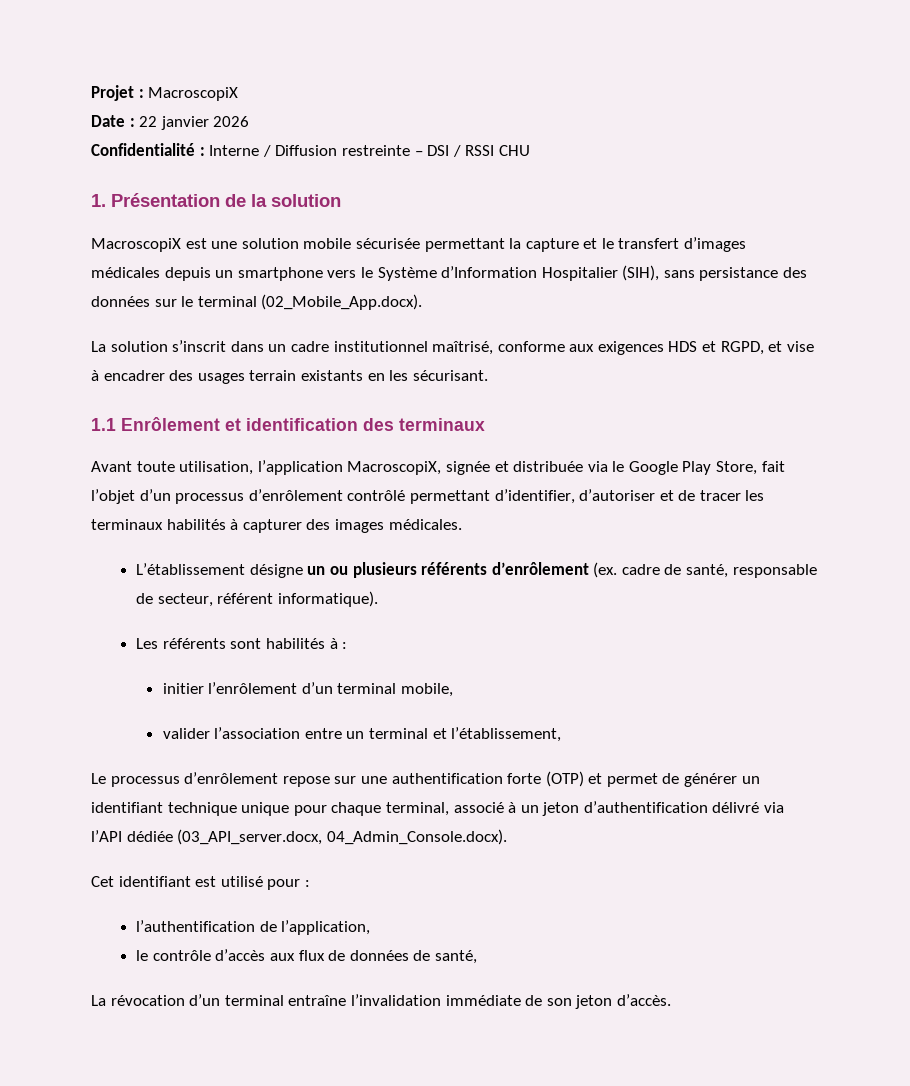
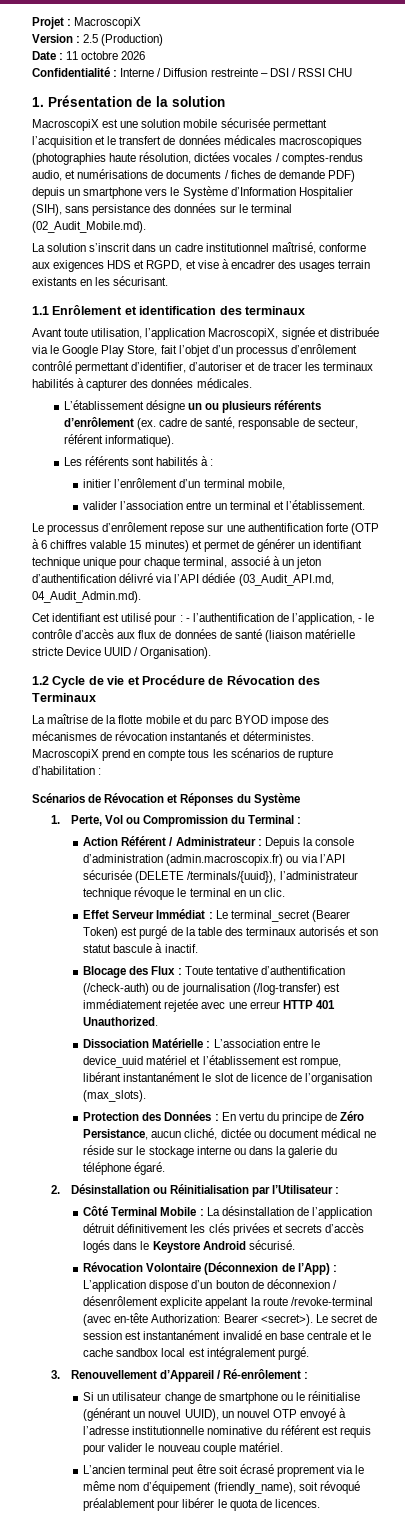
+ Version : 2.5 (Production)
- Date : 22 janvier 2026
+ Date : 11 octobre 2026
- MacroscopiX est une solution mobile sécurisée permettant la capture et le transfert d’images médicales depuis un smartphone vers le Système d’Information Hospitalier (SIH), sans persistance des données sur le terminal (02_Mobile_App.docx).
+ MacroscopiX est une solution mobile sécurisée permettant l’acquisition et le transfert de données médicales macroscopiques (photographies haute résolution, dictées vocales / comptes-rendus audio, et numérisations de documents / fiches de demande PDF) depuis un smartphone vers le Système d’Information Hospitalier (SIH), sans persistance des données sur le terminal (02_Audit_Mobile.md).
- Avant toute utilisation, l’application MacroscopiX, signée et distribuée via le Google Play Store, fait l’objet d’un processus d’enrôlement contrôlé permettant d’identifier, d’autoriser et de tracer les terminaux habilités à capturer des images médicales.
+ Avant toute utilisation, l’application MacroscopiX, signée et distribuée via le Google Play Store, fait l’objet d’un processus d’enrôlement contrôlé permettant d’identifier, d’autoriser et de tracer les terminaux habilités à capturer des données médicales.
- valider l’association entre un terminal et l’établissement,
+ valider l’association entre un terminal et l’établissement.
- Le processus d’enrôlement repose sur une authentification forte (OTP) et permet de générer un identifiant technique unique pour chaque terminal, associé à un jeton d’authentification délivré via l’API dédiée (03_API_server.docx, 04_Admin_Console.docx).
+ Le processus d’enrôlement repose sur une authentification forte (OTP à 6 chiffres valable 15 minutes) et permet de générer un identifiant technique unique pour chaque terminal, associé à un jeton d’authentification délivré via l’API dédiée (03_Audit_API.md, 04_Audit_Admin.md).
- Cet identifiant est utilisé pour :
- l’authentification de l’application,
- le contrôle d’accès aux flux de données de santé,
- La révocation d’un terminal entraîne l’invalidation immédiate de son jeton d’accès.
+ Cet identifiant est utilisé pour : - l’authentification de l’application, - le contrôle d’accès aux flux de données de santé (liaison matérielle stricte Device UUID / Organisation).
+ 1.2 Cycle de vie et Procédure de Révocation des Terminaux
+ La maîtrise de la flotte mobile et du parc BYOD impose des mécanismes de révocation instantanés et déterministes. MacroscopiX prend en compte tous les scénarios de rupture d’habilitation :
+ Scénarios de Révocation et Réponses du Système
+ 1. Perte, Vol ou Compromission du Terminal :
+ Action Référent / Administrateur : Depuis la console d’administration (admin.macroscopix.fr) ou via l’API sécurisée (DELETE /terminals/{uuid}), l’administrateur technique révoque le terminal en un clic.
+ Effet Serveur Immédiat : Le terminal_secret (Bearer Token) est purgé de la table des terminaux autorisés et son statut bascule à inactif.
+ Blocage des Flux : Toute tentative d’authentification (/check-auth) ou de journalisation (/log-transfer) est immédiatement rejetée avec une erreur HTTP 401 Unauthorized.
+ Dissociation Matérielle : L’association entre le device_uuid matériel et l’établissement est rompue, libérant instantanément le slot de licence de l’organisation (max_slots).
+ Protection des Données : En vertu du principe de Zéro Persistance, aucun cliché, dictée ou document médical ne réside sur le stockage interne ou dans la galerie du téléphone égaré.
+ 2. Désinstallation ou Réinitialisation par l’Utilisateur :
+ Côté Terminal Mobile : La désinstallation de l’application détruit définitivement les clés privées et secrets d’accès logés dans le Keystore Android sécurisé.
+ Révocation Volontaire (Déconnexion de l’App) : L’application dispose d’un bouton de déconnexion / désenrôlement explicite appelant la route /revoke-terminal (avec en-tête Authorization: Bearer <secret>). Le secret de session est instantanément invalidé en base centrale et le cache sandbox local est intégralement purgé.
+ 3. Renouvellement d’Appareil / Ré-enrôlement :
+ Si un utilisateur change de smartphone ou le réinitialise (générant un nouvel UUID), un nouvel OTP envoyé à l’adresse institutionnelle nominative du référent est requis pour valider le nouveau couple matériel.
+ L’ancien terminal peut être soit écrasé proprement via le même nom d’équipement (friendly_name), soit révoqué préalablement pour libérer le quota de licences.

